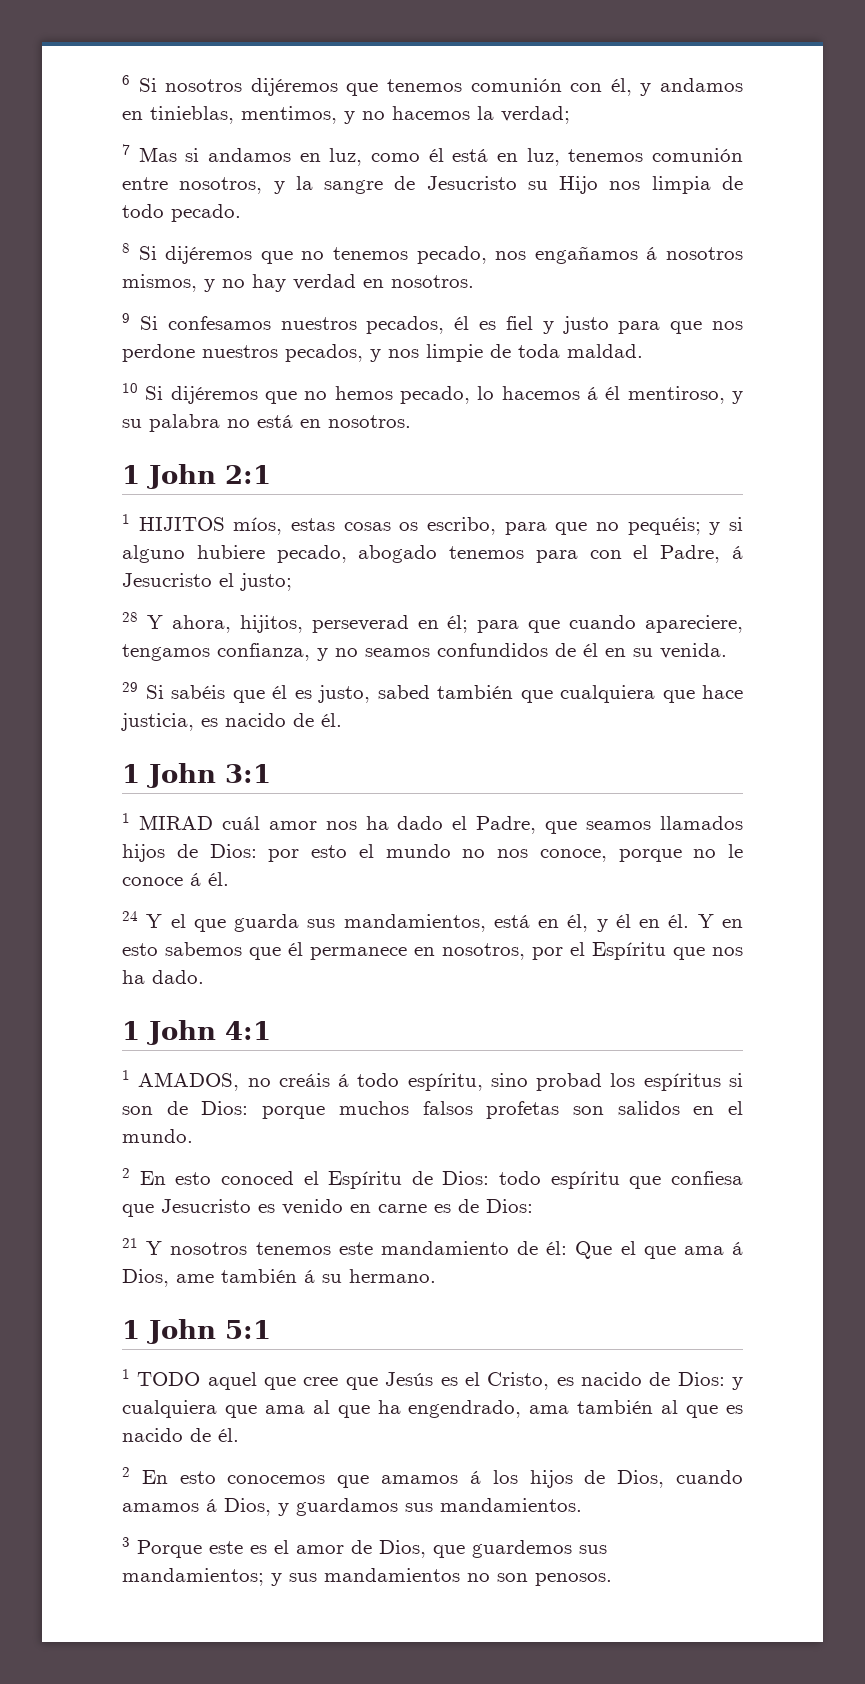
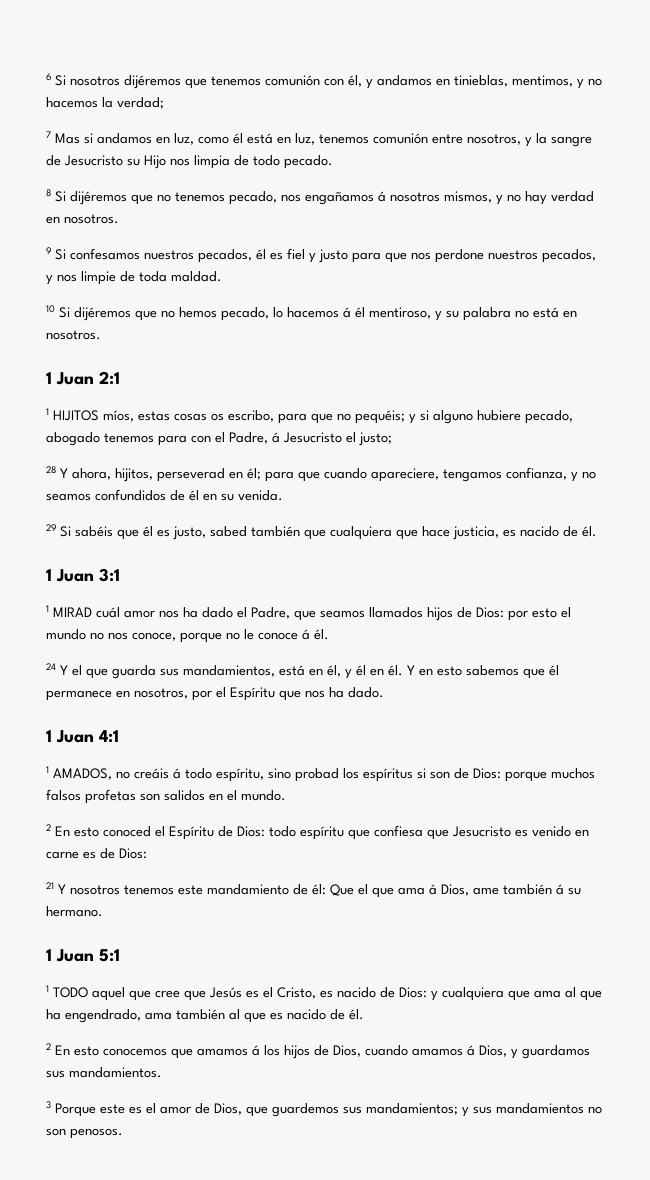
- 1 John 2:1
+ 1 Juan 2:1
- 1 John 3:1
+ 1 Juan 3:1
- 1 John 4:1
+ 1 Juan 4:1
- 1 John 5:1
+ 1 Juan 5:1

